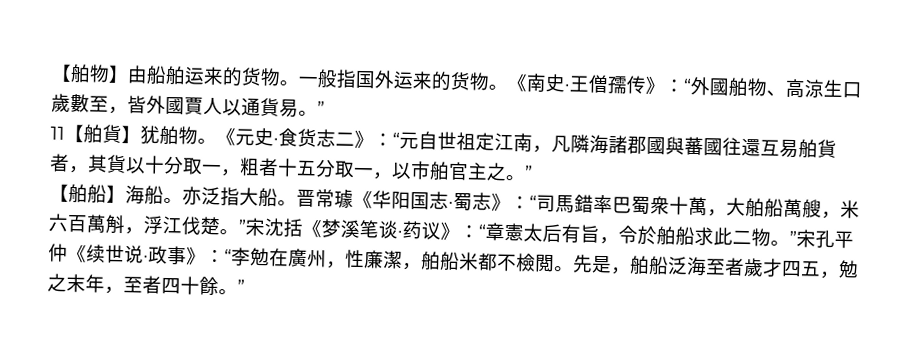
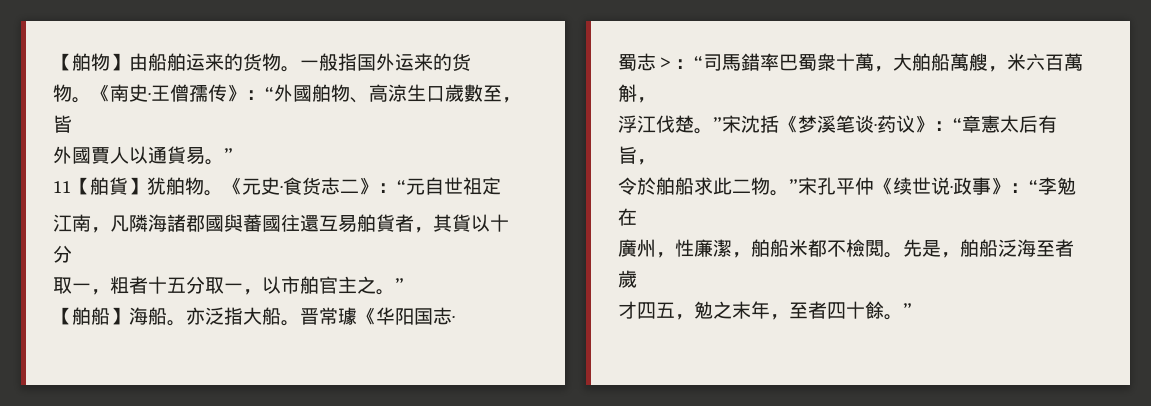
- 一般指国外运来的货物。
+ 一般指国外运来的货
+ 物。
- 《南史·王僧孺传》：“外國舶物、高涼生口歲數至，皆外國賈人以通貨易。”
+ 《南史·王僧孺传》：“外國舶物、高涼生口歲數至，皆
+ 外國賈人以通貨易。”
- 《元史·食货志二》：“元自世祖定江南，凡隣海諸郡國與蕃國往還互易舶貨者，其貨以十分取一，粗者十五分取一，以市舶官主之。”
+ 《元史·食货志二》：“元自世祖定
+ 江南，凡隣海諸郡國與蕃國往還互易舶貨者，其貨以十分
+ 取一，粗者十五分取一，以市舶官主之。”
- 晋常璩《华阳国志·蜀志》：“司馬錯率巴蜀衆十萬，大舶船萬艘，米六百萬斛，浮江伐楚。”宋沈括《梦溪笔谈·药议》：“章憲太后有旨，令於舶船求此二物。”宋孔平仲《续世说·政事》：“李勉在廣州，性廉潔，舶船米都不檢閲。
+ 晋常璩《华阳国志·
+ 蜀志＞：“司馬錯率巴蜀衆十萬，大舶船萬艘，米六百萬斛，
+ 浮江伐楚。”宋沈括《梦溪笔谈·药议》：“章憲太后有旨，
+ 令於舶船求此二物。”宋孔平仲《续世说·政事》：“李勉在
+ 廣州，性廉潔，舶船米都不檢閲。
- 先是，舶船泛海至者歲才四五，勉之末年，至者四十餘。”
+ 先是，舶船泛海至者歲
+ 才四五，勉之末年，至者四十餘。”

